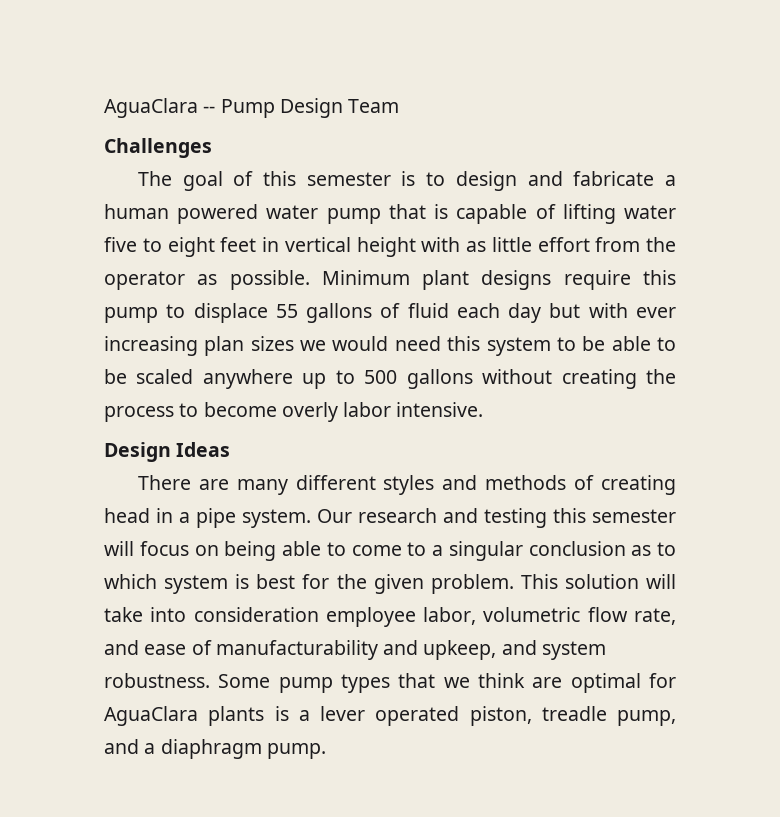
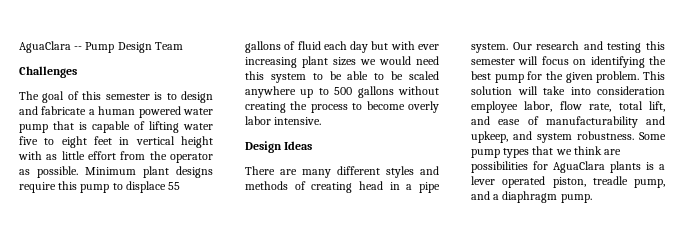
- Minimum plant designs require this pump to displace 55 gallons of fluid each day but with ever increasing plan sizes we would need this system to be able to be scaled anywhere up to 500 gallons without creating the process to become overly labor intensive.
+ Minimum plant designs require this pump to displace 55 gallons of fluid each day but with ever increasing plant sizes we would need this system to be able to be scaled anywhere up to 500 gallons without creating the process to become overly labor intensive.
- Our research and testing this semester will focus on being able to come to a singular conclusion as to which system is best for the given problem.
+ Our research and testing this semester will focus on identifying the best pump for the given problem.
- This solution will take into consideration employee labor, volumetric flow rate, and ease of manufacturability and upkeep, and system robustness.
+ This solution will take into consideration employee labor, flow rate, total lift, and ease of manufacturability and upkeep, and system robustness.
- Some pump types that we think are optimal for AguaClara plants is a lever operated piston, treadle pump, and a diaphragm pump.
+ Some pump types that we think are possibilities for AguaClara plants is a lever operated piston, treadle pump, and a diaphragm pump.

